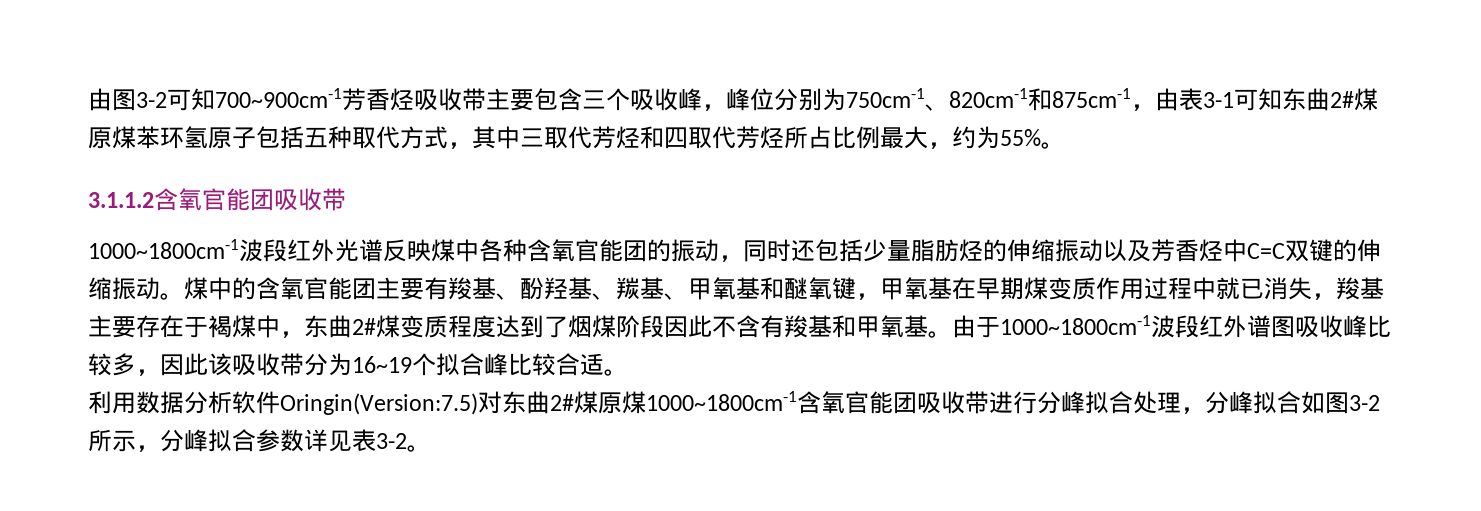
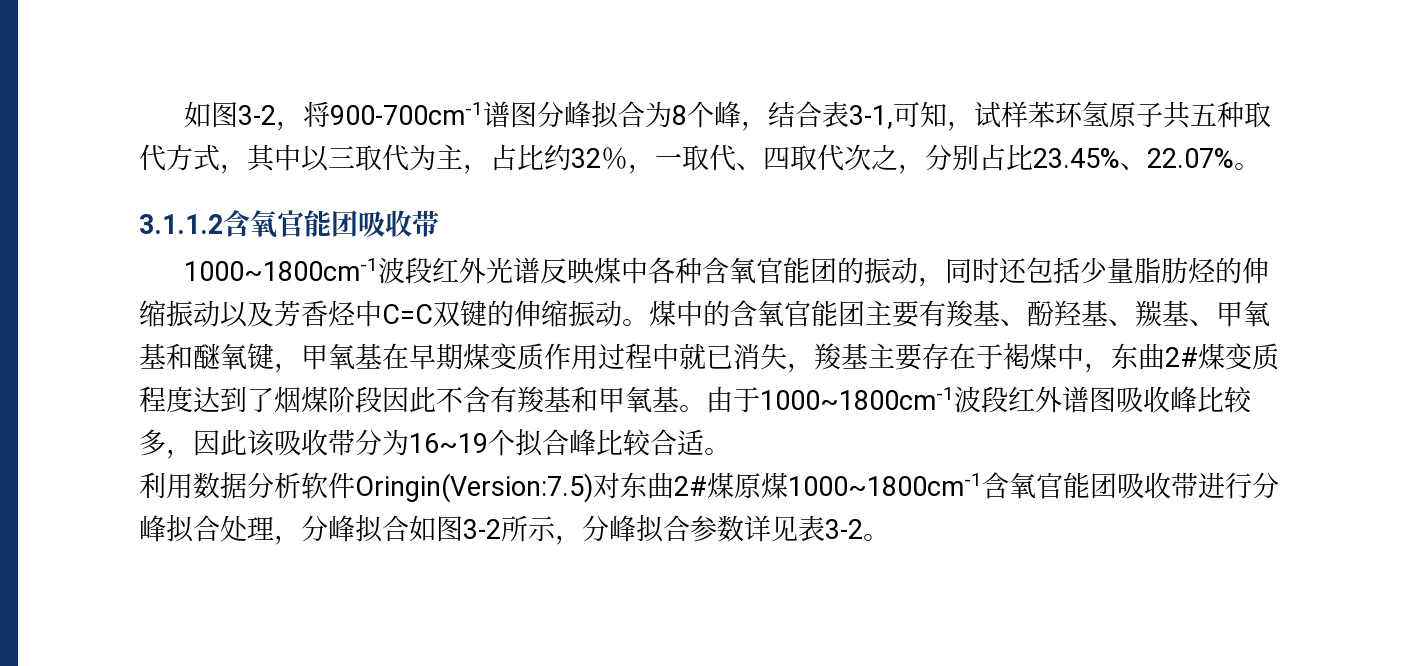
- 由图3-2可知700~900cm-1芳香烃吸收带主要包含三个吸收峰，峰位分别为750cm-1、820cm-1和875cm-1，由表3-1可知东曲2#煤原煤苯环氢原子包括五种取代方式，其中三取代芳烃和四取代芳烃所占比例最大，约为55%。
+ 如图3-2，将900-700cm-1谱图分峰拟合为8个峰，结合表3-1,可知，试样苯环氢原子共五种取代方式，其中以三取代为主，占比约32％，一取代、四取代次之，分别占比23.45%、22.07%。

